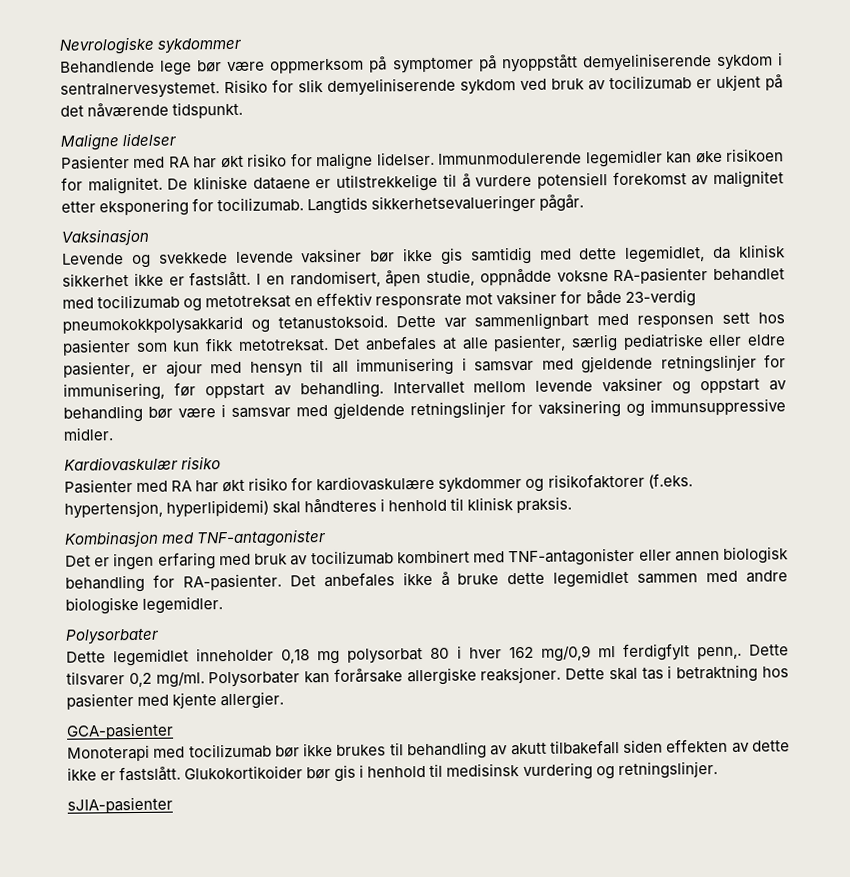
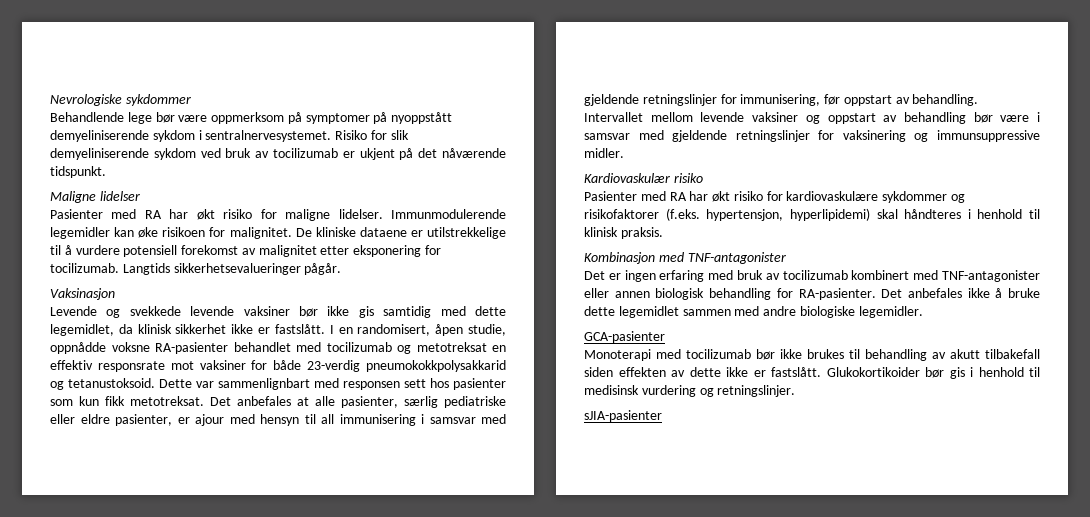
  Det anbefales ikke å bruke dette legemidlet sammen med andre biologiske legemidler.
- Polysorbater
- Dette legemidlet inneholder 0,18 mg polysorbat 80 i hver 162 mg/0,9 ml ferdigfylt penn,. Dette tilsvarer 0,2 mg/ml. Polysorbater kan forårsake allergiske reaksjoner. Dette skal tas i betraktning hos pasienter med kjente allergier.

